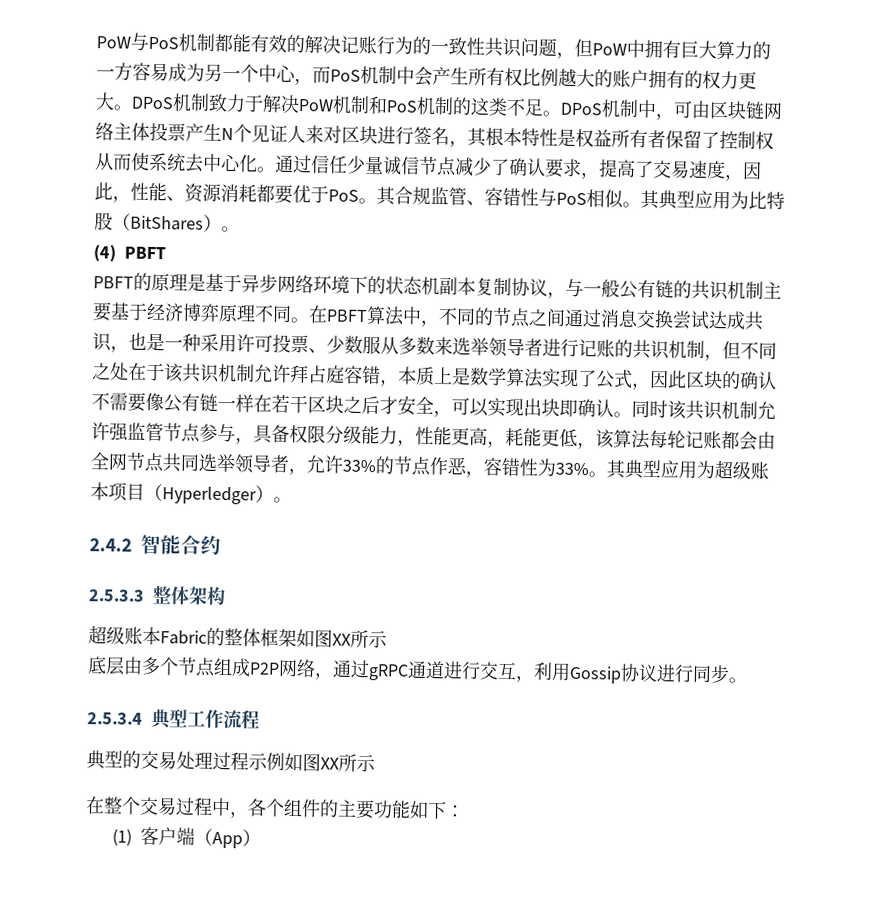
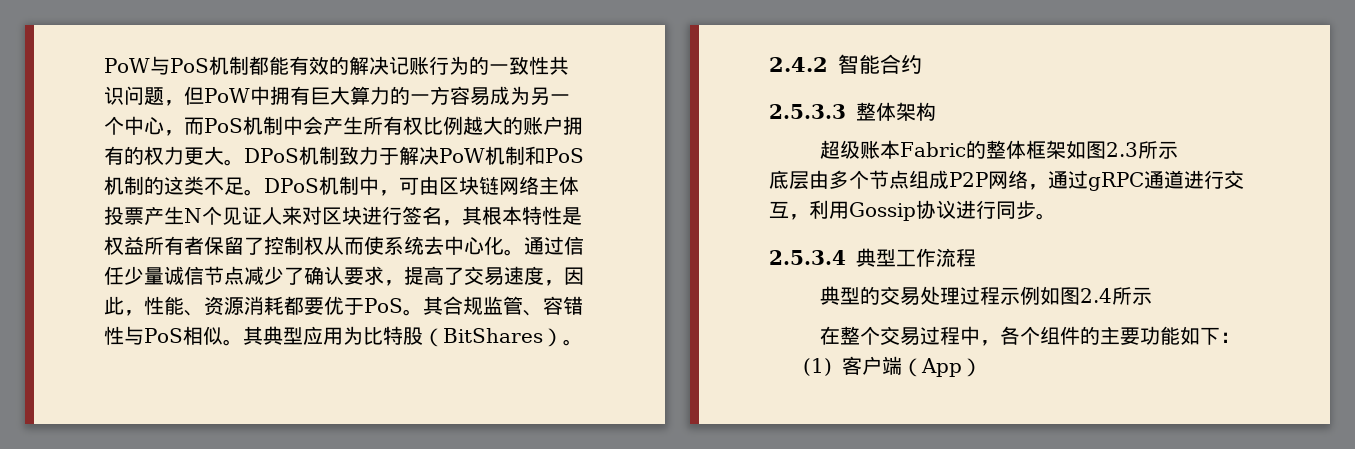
- (4) PBFT
- PBFT的原理是基于异步网络环境下的状态机副本复制协议，与一般公有链的共识机制主要基于经济博弈原理不同。在PBFT算法中，不同的节点之间通过消息交换尝试达成共识，也是一种采用许可投票、少数服从多数来选举领导者进行记账的共识机制，但不同之处在于该共识机制允许拜占庭容错，本质上是数学算法实现了公式，因此区块的确认不需要像公有链一样在若干区块之后才安全，可以实现出块即确认。同时该共识机制允许强监管节点参与，具备权限分级能力，性能更高，耗能更低，该算法每轮记账都会由全网节点共同选举领导者，允许33%的节点作恶，容错性为33%。其典型应用为超级账本项目（Hyperledger）。
- 超级账本Fabric的整体框架如图XX所示
+ 超级账本Fabric的整体框架如图2.3所示
- 典型的交易处理过程示例如图XX所示
+ 典型的交易处理过程示例如图2.4所示

